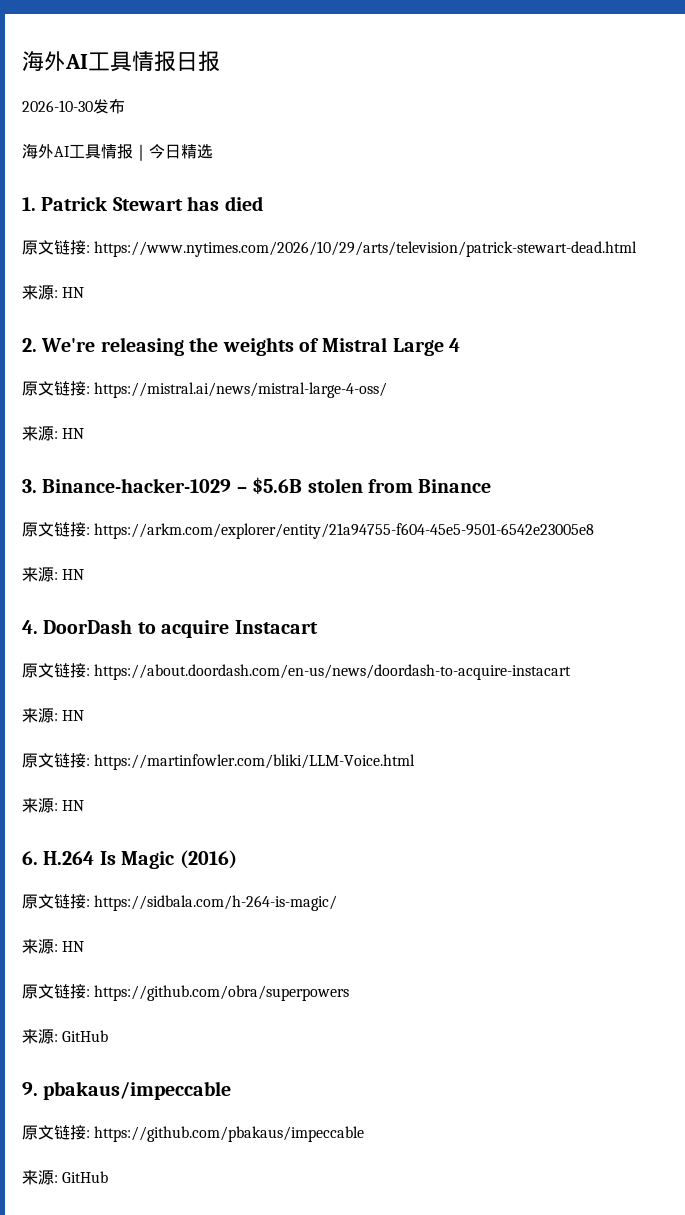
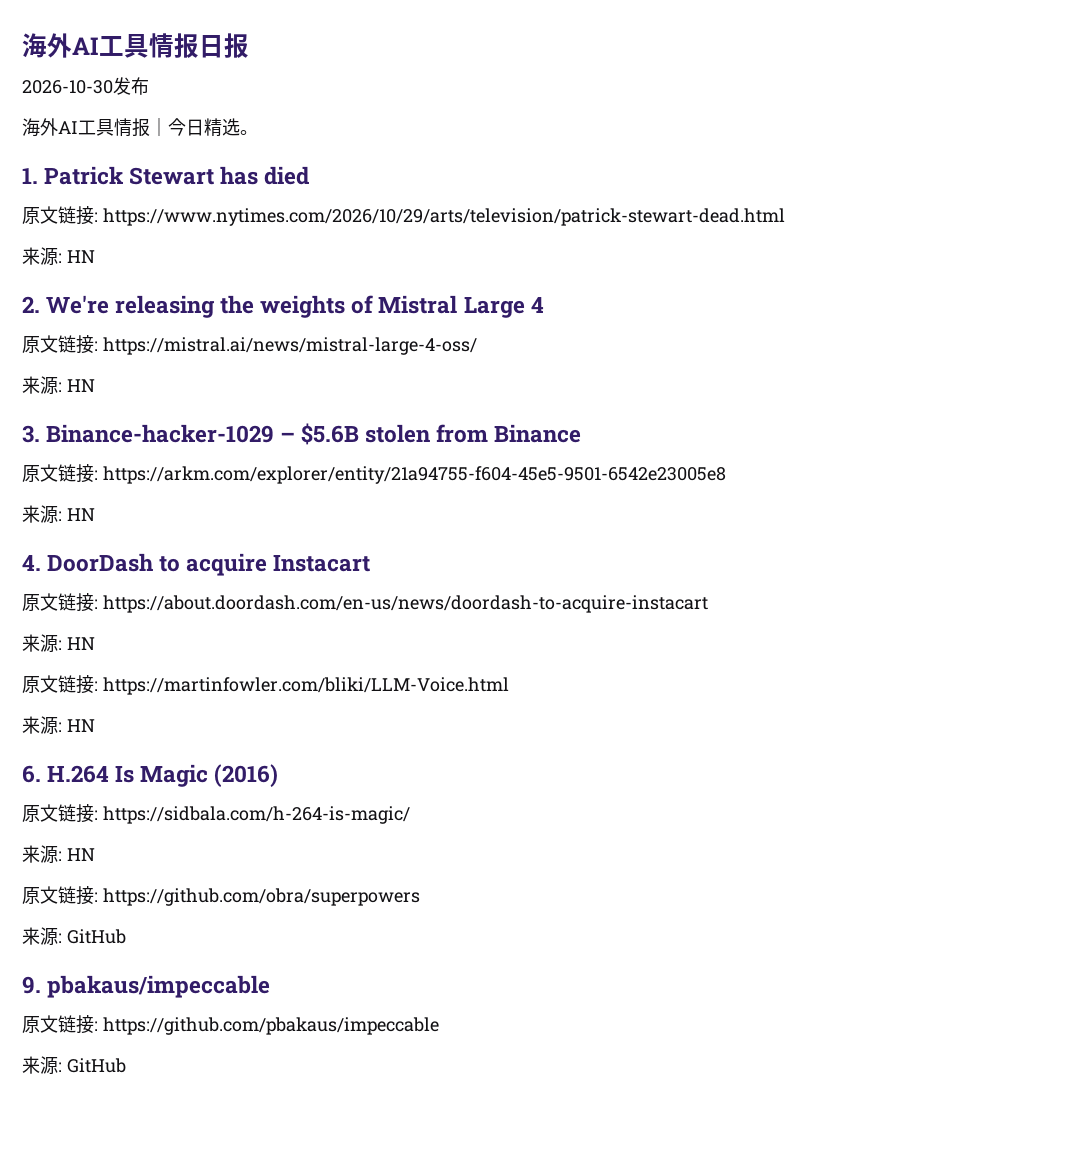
- 海外AI工具情报｜今日精选
+ 海外AI工具情报｜今日精选。

